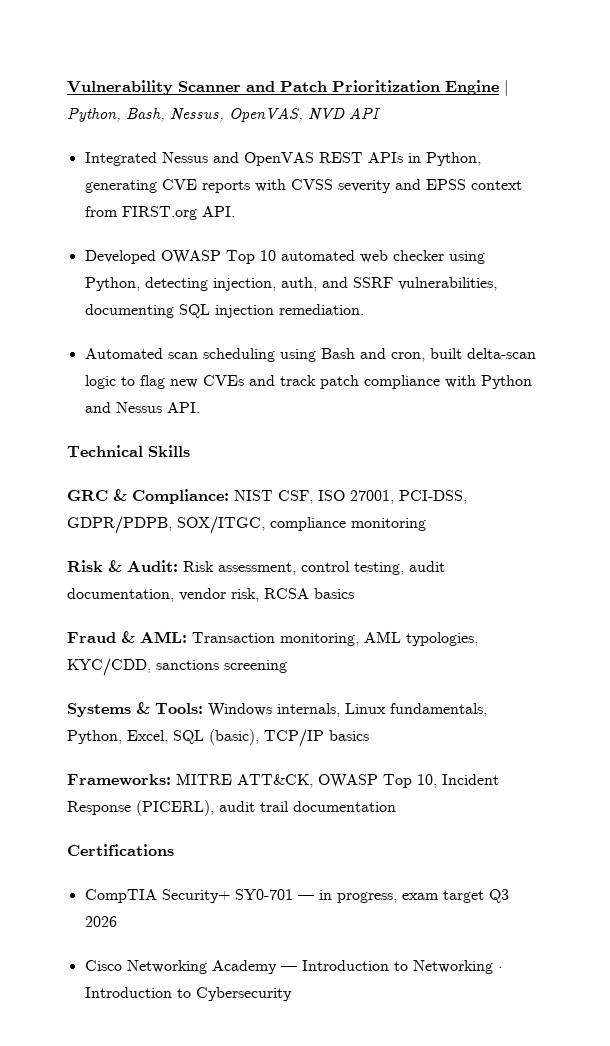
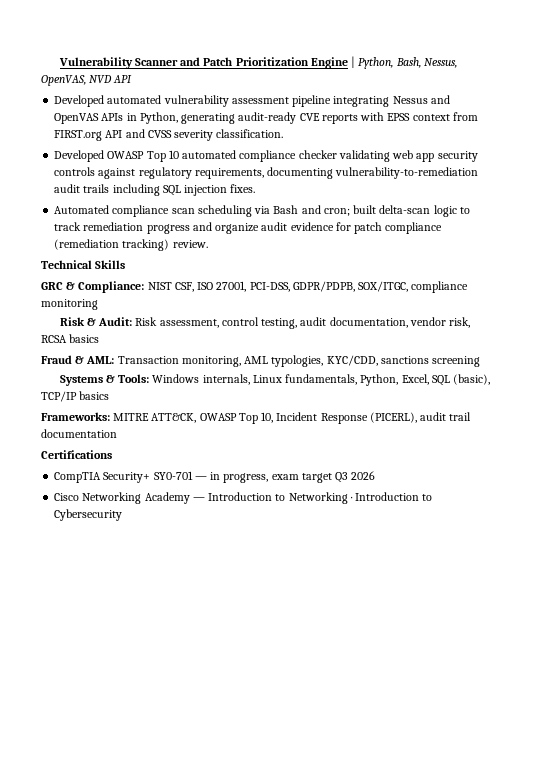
- Integrated Nessus and OpenVAS REST APIs in Python, generating CVE reports with CVSS severity and EPSS context from FIRST.org API.
+ Developed automated vulnerability assessment pipeline integrating Nessus and OpenVAS APIs in Python, generating audit-ready CVE reports with EPSS context from FIRST.org API and CVSS severity classification.
- Developed OWASP Top 10 automated web checker using Python, detecting injection, auth, and SSRF vulnerabilities, documenting SQL injection remediation.
+ Developed OWASP Top 10 automated compliance checker validating web app security controls against regulatory requirements, documenting vulnerability-to-remediation audit trails including SQL injection fixes.
- Automated scan scheduling using Bash and cron, built delta-scan logic to flag new CVEs and track patch compliance with Python and Nessus API.
+ Automated compliance scan scheduling via Bash and cron; built delta-scan logic to track remediation progress and organize audit evidence for patch compliance (remediation tracking) review.

